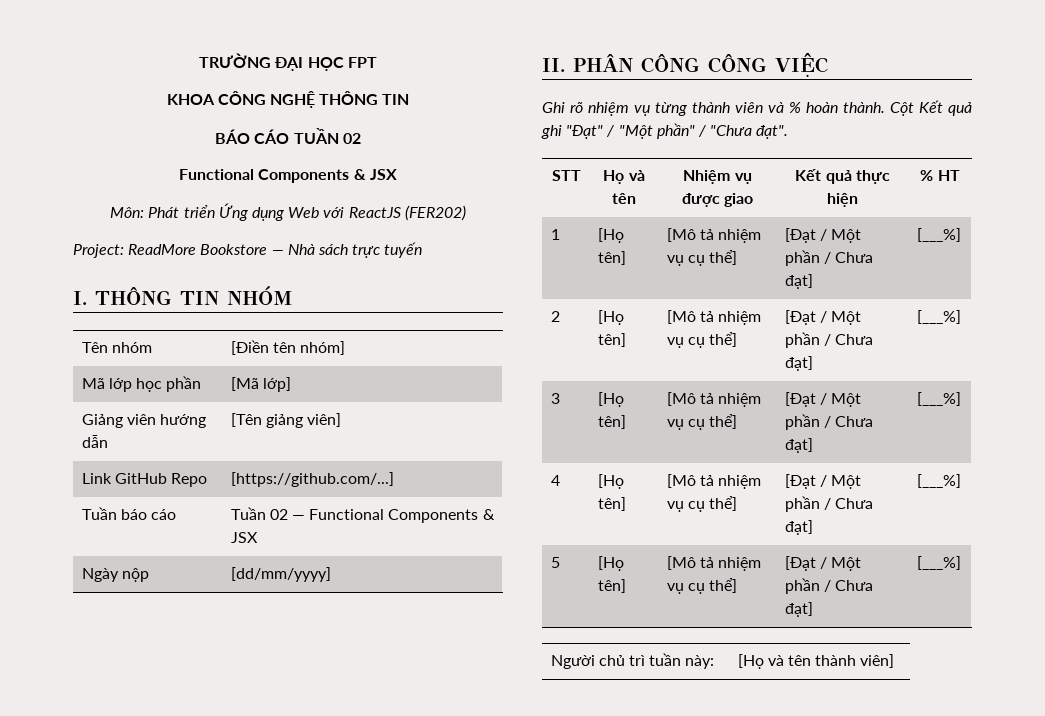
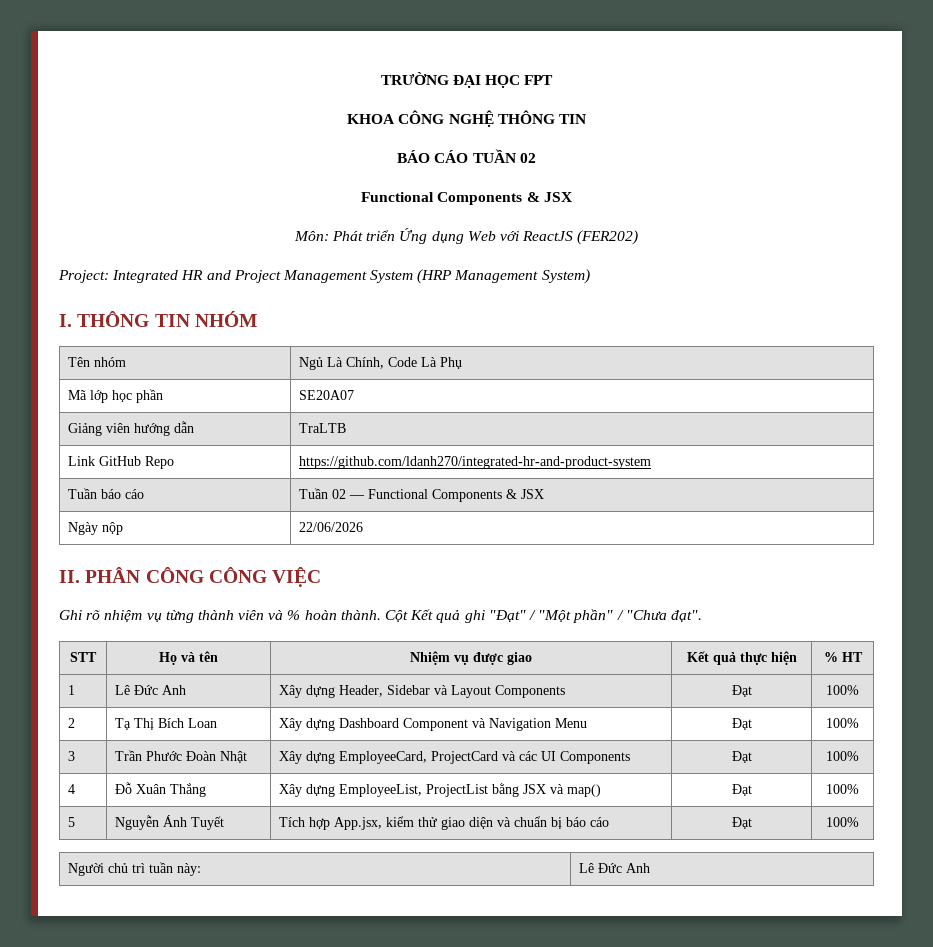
- Project: ReadMore Bookstore — Nhà sách trực tuyến
+ Project: Integrated HR and Project Management System (HRP Management System)
- Tên nhóm | [Điền tên nhóm]
+ Tên nhóm | Ngủ Là Chính, Code Là Phụ
- Mã lớp học phần | [Mã lớp]
+ Mã lớp học phần | SE20A07
- Giảng viên hướng dẫn | [Tên giảng viên]
+ Giảng viên hướng dẫn | TraLTB
- Link GitHub Repo | [https://github.com/...]
+ Link GitHub Repo | https://github.com/ldanh270/integrated-hr-and-product-system
- Ngày nộp | [dd/mm/yyyy]
+ Ngày nộp | 22/06/2026
- 1 | [Họ tên] | [Mô tả nhiệm vụ cụ thể] | [Đạt / Một phần / Chưa đạt] | [___%]
- 2 | [Họ tên] | [Mô tả nhiệm vụ cụ thể] | [Đạt / Một phần / Chưa đạt] | [___%]
- 3 | [Họ tên] | [Mô tả nhiệm vụ cụ thể] | [Đạt / Một phần / Chưa đạt] | [___%]
- 4 | [Họ tên] | [Mô tả nhiệm vụ cụ thể] | [Đạt / Một phần / Chưa đạt] | [___%]
- 5 | [Họ tên] | [Mô tả nhiệm vụ cụ thể] | [Đạt / Một phần / Chưa đạt] | [___%]
+ 1 | Lê Đức Anh | Xây dựng Header, Sidebar và Layout Components | Đạt | 100%
+ 2 | Tạ Thị Bích Loan | Xây dựng Dashboard Component và Navigation Menu | Đạt | 100%
+ 3 | Trần Phước Đoàn Nhật | Xây dựng EmployeeCard, ProjectCard và các UI Components | Đạt | 100%
+ 4 | Đỗ Xuân Thắng | Xây dựng EmployeeList, ProjectList bằng JSX và map() | Đạt | 100%
+ 5 | Nguyễn Ánh Tuyết | Tích hợp App.jsx, kiểm thử giao diện và chuẩn bị báo cáo | Đạt | 100%
- Người chủ trì tuần này: | [Họ và tên thành viên]
+ Người chủ trì tuần này: | Lê Đức Anh

